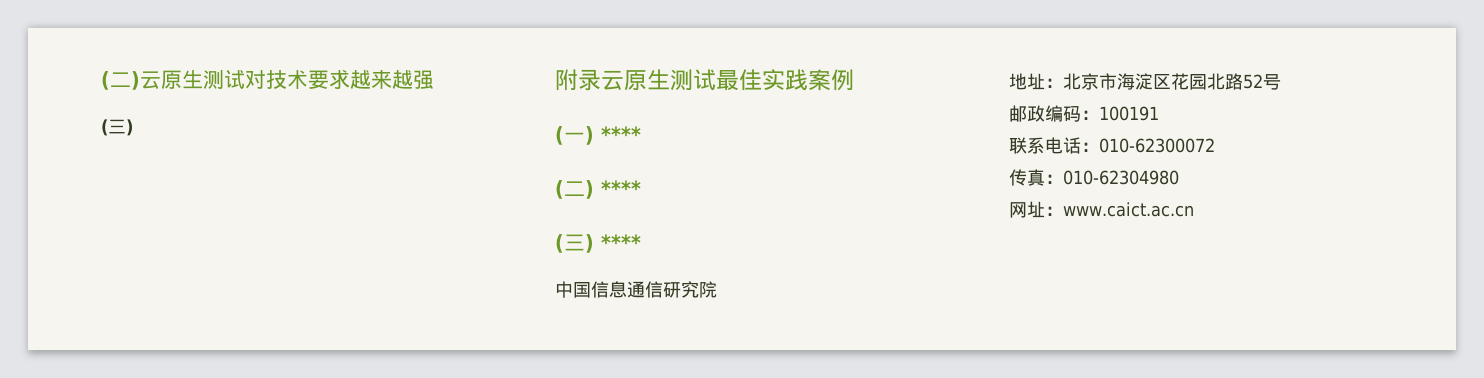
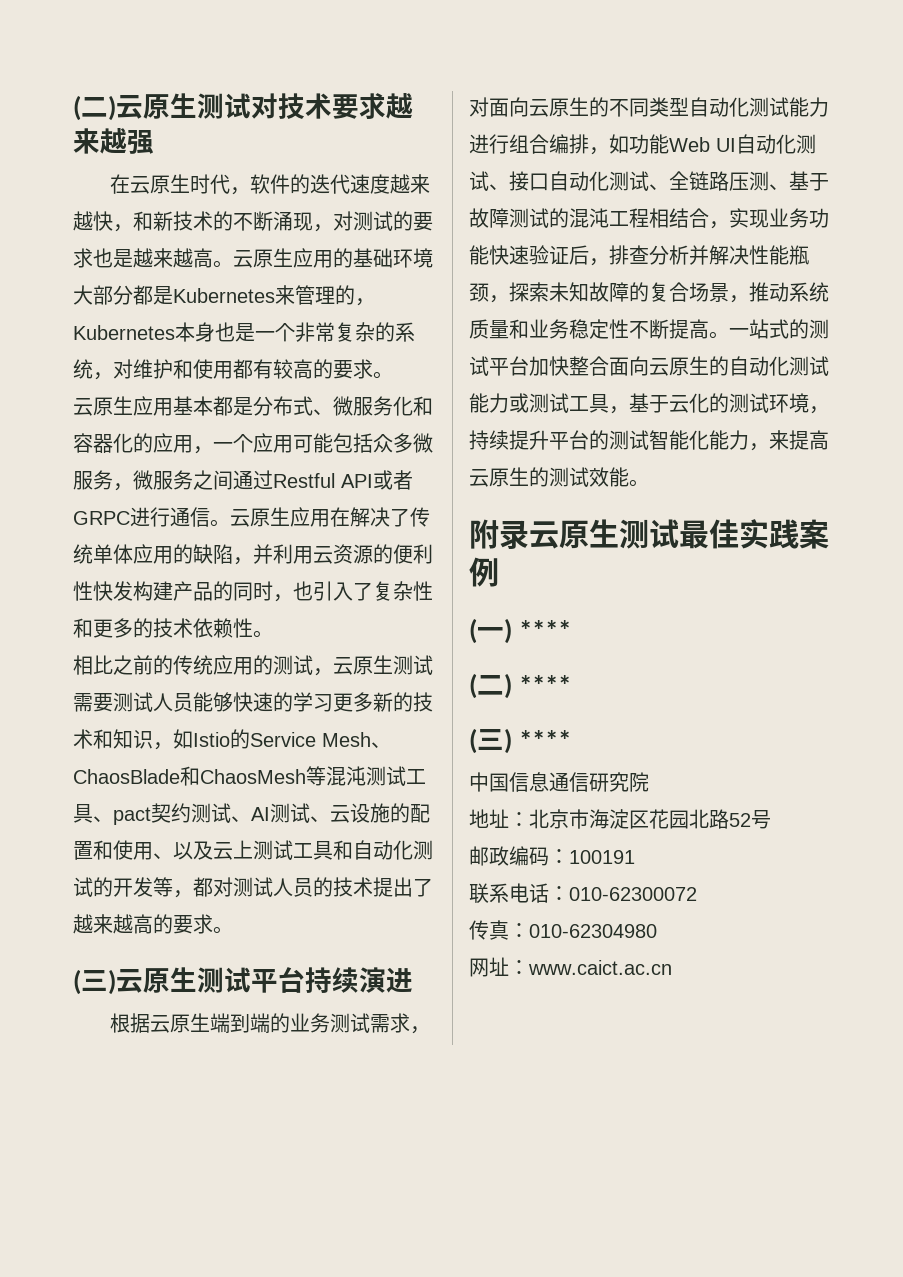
  (二)云原生测试对技术要求越来越强
- (三)
+ 在云原生时代，软件的迭代速度越来越快，和新技术的不断涌现，对测试的要求也是越来越高。云原生应用的基础环境大部分都是Kubernetes来管理的，Kubernetes本身也是一个非常复杂的系统，对维护和使用都有较高的要求。
+ 云原生应用基本都是分布式、微服务化和容器化的应用，一个应用可能包括众多微服务，微服务之间通过Restful API或者GRPC进行通信。云原生应用在解决了传统单体应用的缺陷，并利用云资源的便利性快发构建产品的同时，也引入了复杂性和更多的技术依赖性。
+ 相比之前的传统应用的测试，云原生测试需要测试人员能够快速的学习更多新的技术和知识，如Istio的Service Mesh、ChaosBlade和ChaosMesh等混沌测试工具、pact契约测试、AI测试、云设施的配置和使用、以及云上测试工具和自动化测试的开发等，都对测试人员的技术提出了越来越高的要求。
+ (三)云原生测试平台持续演进
+ 根据云原生端到端的业务测试需求，对面向云原生的不同类型自动化测试能力进行组合编排，如功能Web UI自动化测试、接口自动化测试、全链路压测、基于故障测试的混沌工程相结合，实现业务功能快速验证后，排查分析并解决性能瓶颈，探索未知故障的复合场景，推动系统质量和业务稳定性不断提高。一站式的测试平台加快整合面向云原生的自动化测试能力或测试工具，基于云化的测试环境，持续提升平台的测试智能化能力，来提高云原生的测试效能。

